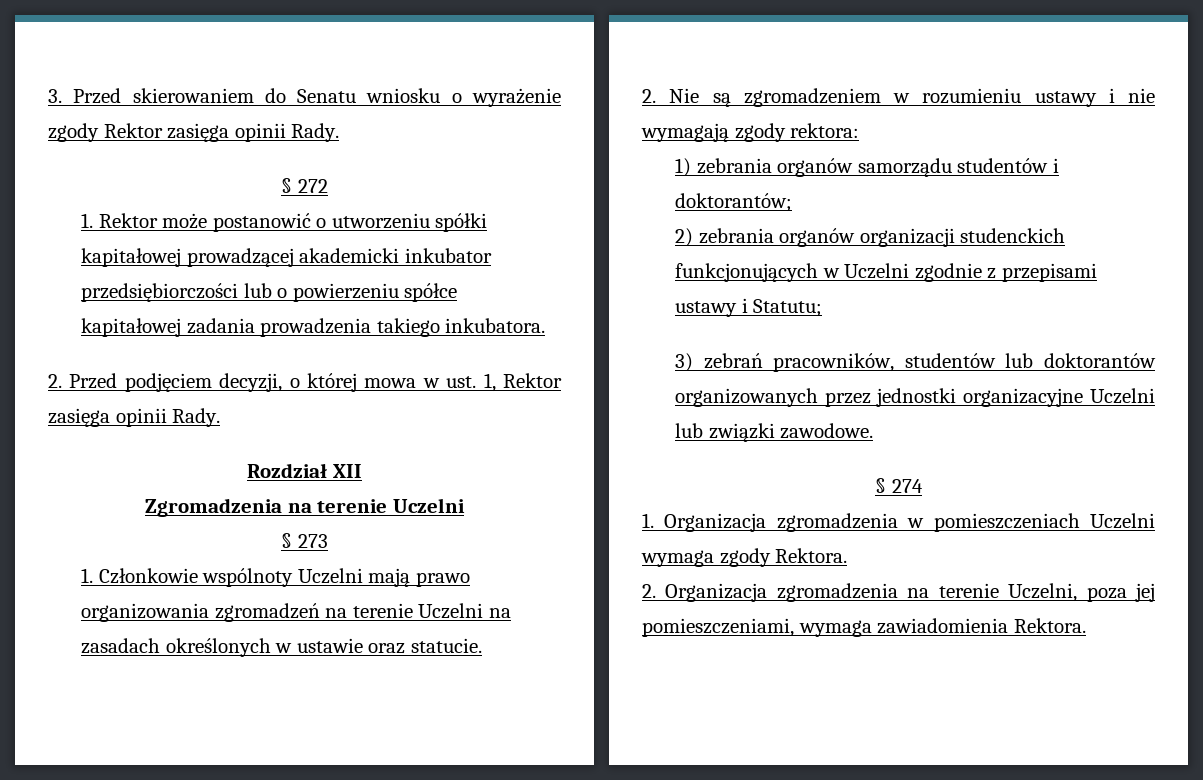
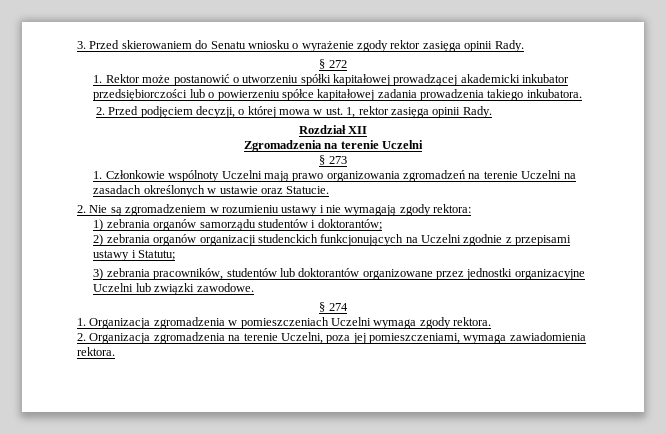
- 3. Przed skierowaniem do Senatu wniosku o wyrażenie zgody Rektor zasięga opinii Rady.
+ 3. Przed skierowaniem do Senatu wniosku o wyrażenie zgody rektor zasięga opinii Rady.
- 2. Przed podjęciem decyzji, o której mowa w ust. 1, Rektor zasięga opinii Rady.
+ 2. Przed podjęciem decyzji, o której mowa w ust. 1, rektor zasięga opinii Rady.
- 1. Członkowie wspólnoty Uczelni mają prawo organizowania zgromadzeń na terenie Uczelni na zasadach określonych w ustawie oraz statucie.
+ 1. Członkowie wspólnoty Uczelni mają prawo organizowania zgromadzeń na terenie Uczelni na zasadach określonych w ustawie oraz Statucie.
- 2) zebrania organów organizacji studenckich funkcjonujących w Uczelni zgodnie z przepisami ustawy i Statutu;
+ 2) zebrania organów organizacji studenckich funkcjonujących na Uczelni zgodnie z przepisami ustawy i Statutu;
- 3) zebrań pracowników, studentów lub doktorantów organizowanych przez jednostki organizacyjne Uczelni lub związki zawodowe.
+ 3) zebrania pracowników, studentów lub doktorantów organizowane przez jednostki organizacyjne Uczelni lub związki zawodowe.
- 1. Organizacja zgromadzenia w pomieszczeniach Uczelni wymaga zgody Rektora.
+ 1. Organizacja zgromadzenia w pomieszczeniach Uczelni wymaga zgody rektora.
- 2. Organizacja zgromadzenia na terenie Uczelni, poza jej pomieszczeniami, wymaga zawiadomienia Rektora.
+ 2. Organizacja zgromadzenia na terenie Uczelni, poza jej pomieszczeniami, wymaga zawiadomienia rektora.

